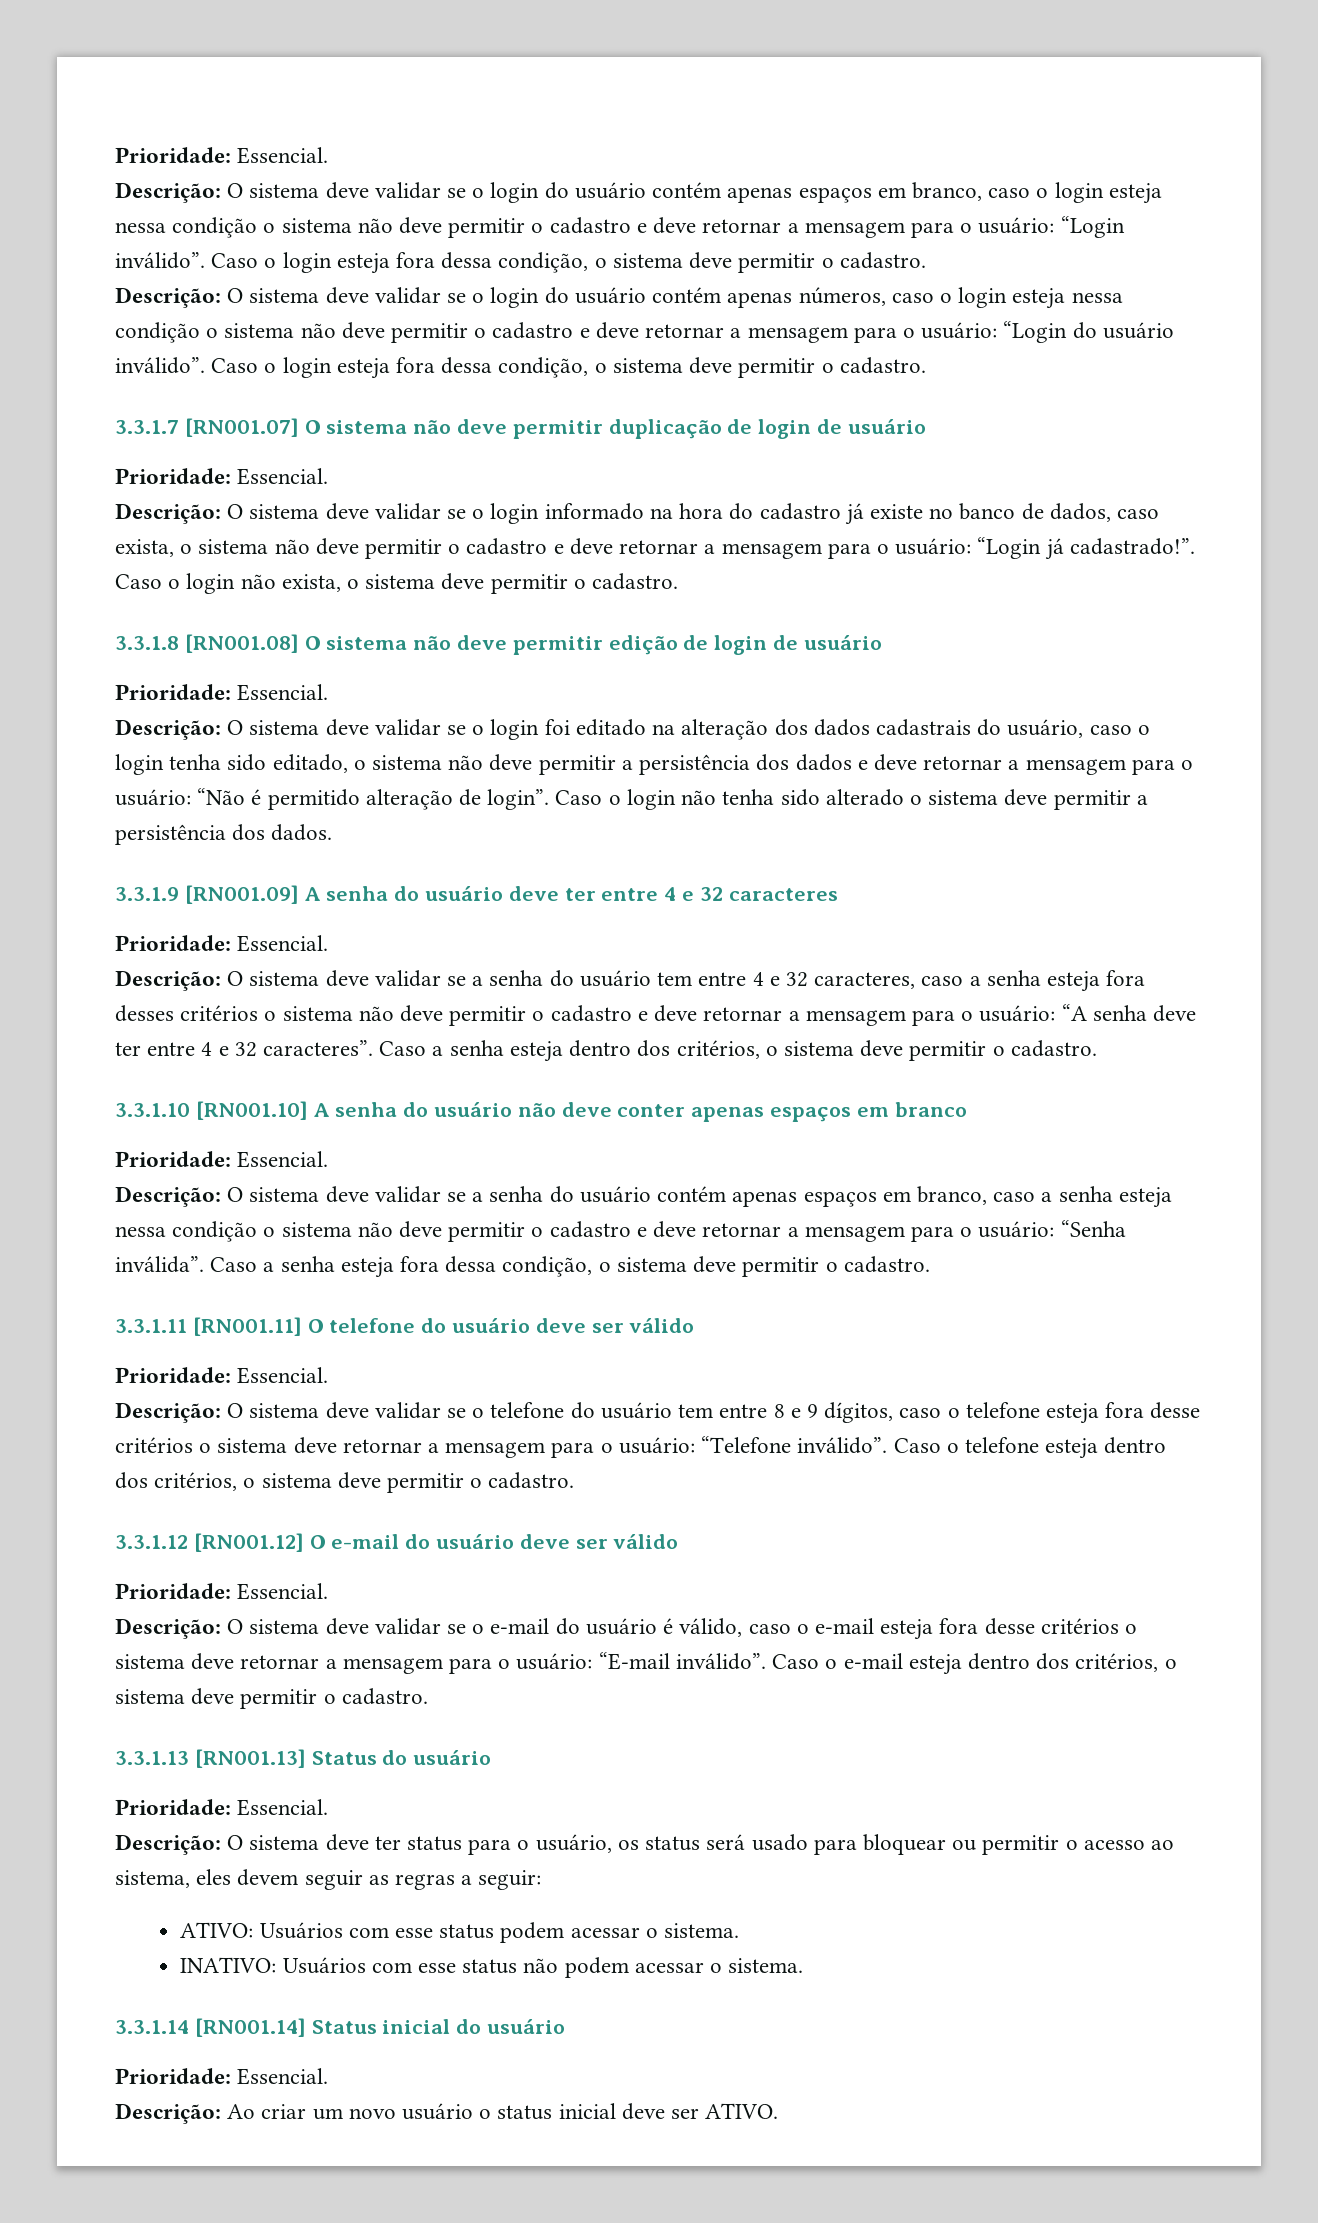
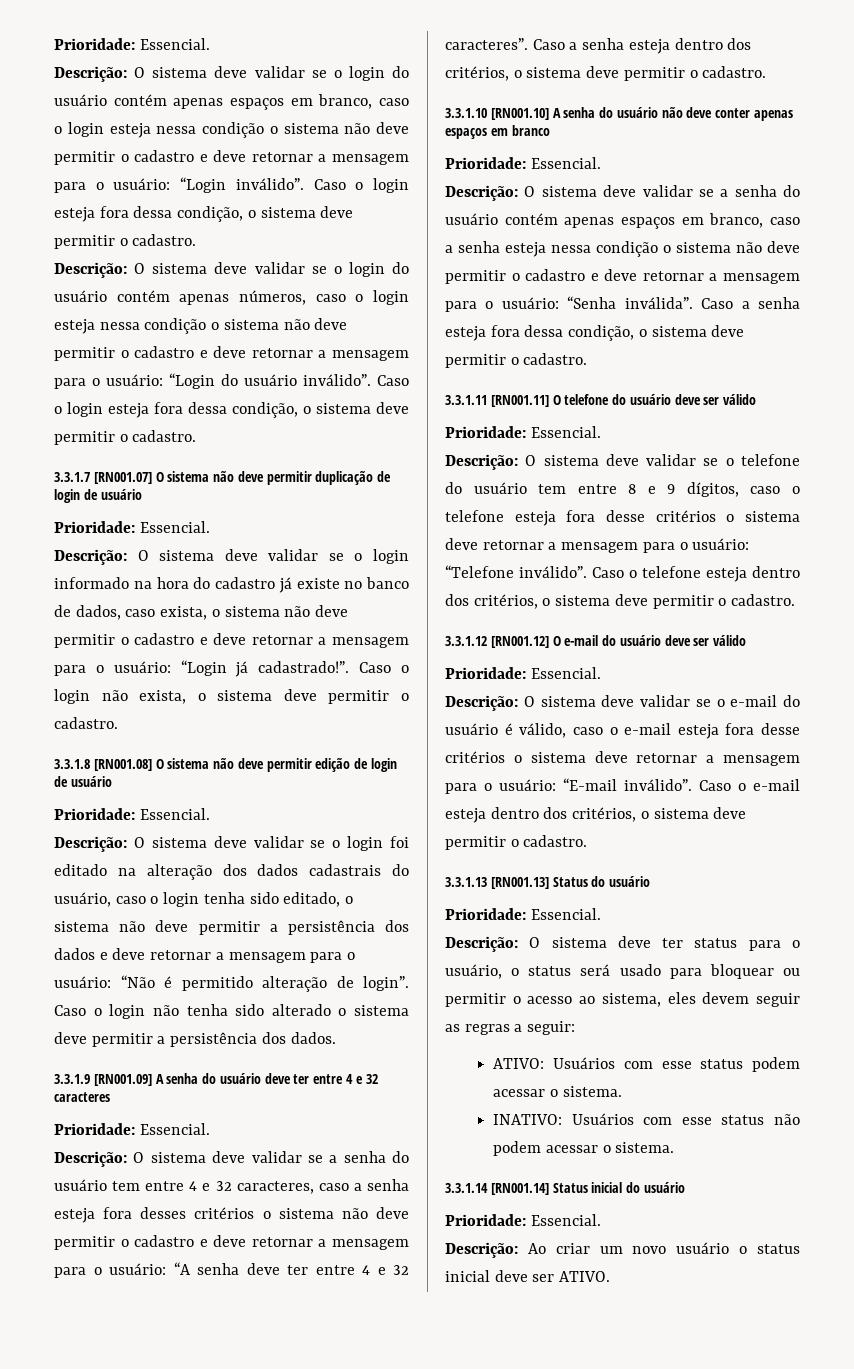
- Descrição: O sistema deve ter status para o usuário, os status será usado para bloquear ou permitir o acesso ao sistema, eles devem seguir as regras a seguir:
+ Descrição: O sistema deve ter status para o usuário, o status será usado para bloquear ou permitir o acesso ao sistema, eles devem seguir as regras a seguir:

